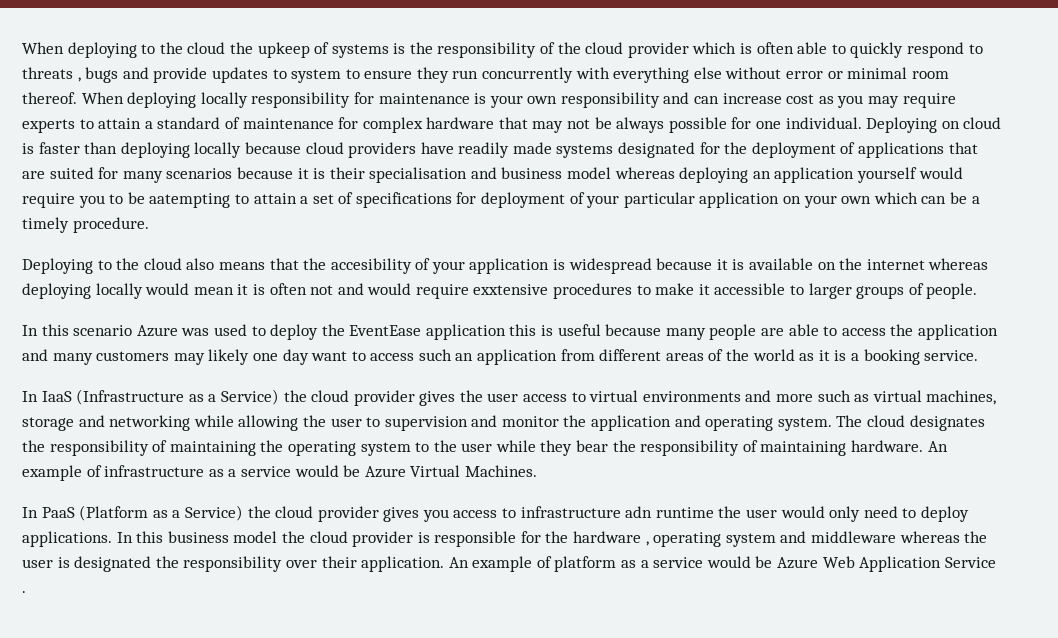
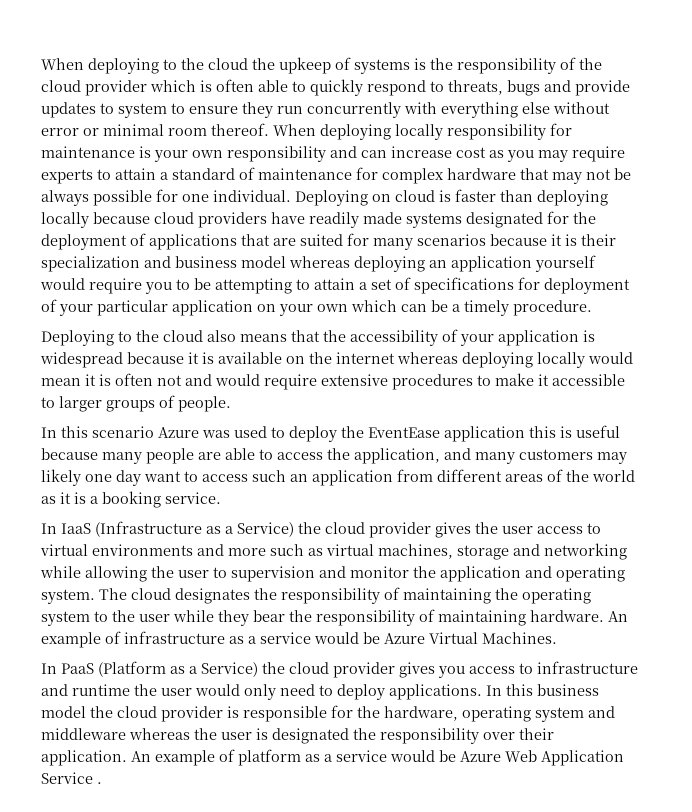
- When deploying to the cloud the upkeep of systems is the responsibility of the cloud provider which is often able to quickly respond to threats , bugs and provide updates to system to ensure they run concurrently with everything else without error or minimal room thereof.
+ When deploying to the cloud the upkeep of systems is the responsibility of the cloud provider which is often able to quickly respond to threats, bugs and provide updates to system to ensure they run concurrently with everything else without error or minimal room thereof.
- Deploying on cloud is faster than deploying locally because cloud providers have readily made systems designated for the deployment of applications that are suited for many scenarios because it is their specialisation and business model whereas deploying an application yourself would require you to be aatempting to attain a set of specifications for deployment of your particular application on your own which can be a timely procedure.
+ Deploying on cloud is faster than deploying locally because cloud providers have readily made systems designated for the deployment of applications that are suited for many scenarios because it is their specialization and business model whereas deploying an application yourself would require you to be attempting to attain a set of specifications for deployment of your particular application on your own which can be a timely procedure.
- Deploying to the cloud also means that the accesibility of your application is widespread because it is available on the internet whereas deploying locally would mean it is often not and would require exxtensive procedures to make it accessible to larger groups of people.
+ Deploying to the cloud also means that the accessibility of your application is widespread because it is available on the internet whereas deploying locally would mean it is often not and would require extensive procedures to make it accessible to larger groups of people.
- In this scenario Azure was used to deploy the EventEase application this is useful because many people are able to access the application and many customers may likely one day want to access such an application from different areas of the world as it is a booking service.
+ In this scenario Azure was used to deploy the EventEase application this is useful because many people are able to access the application, and many customers may likely one day want to access such an application from different areas of the world as it is a booking service.
- In PaaS (Platform as a Service) the cloud provider gives you access to infrastructure adn runtime the user would only need to deploy applications.
+ In PaaS (Platform as a Service) the cloud provider gives you access to infrastructure and runtime the user would only need to deploy applications.
- In this business model the cloud provider is responsible for the hardware , operating system and middleware whereas the user is designated the responsibility over their application.
+ In this business model the cloud provider is responsible for the hardware, operating system and middleware whereas the user is designated the responsibility over their application.

